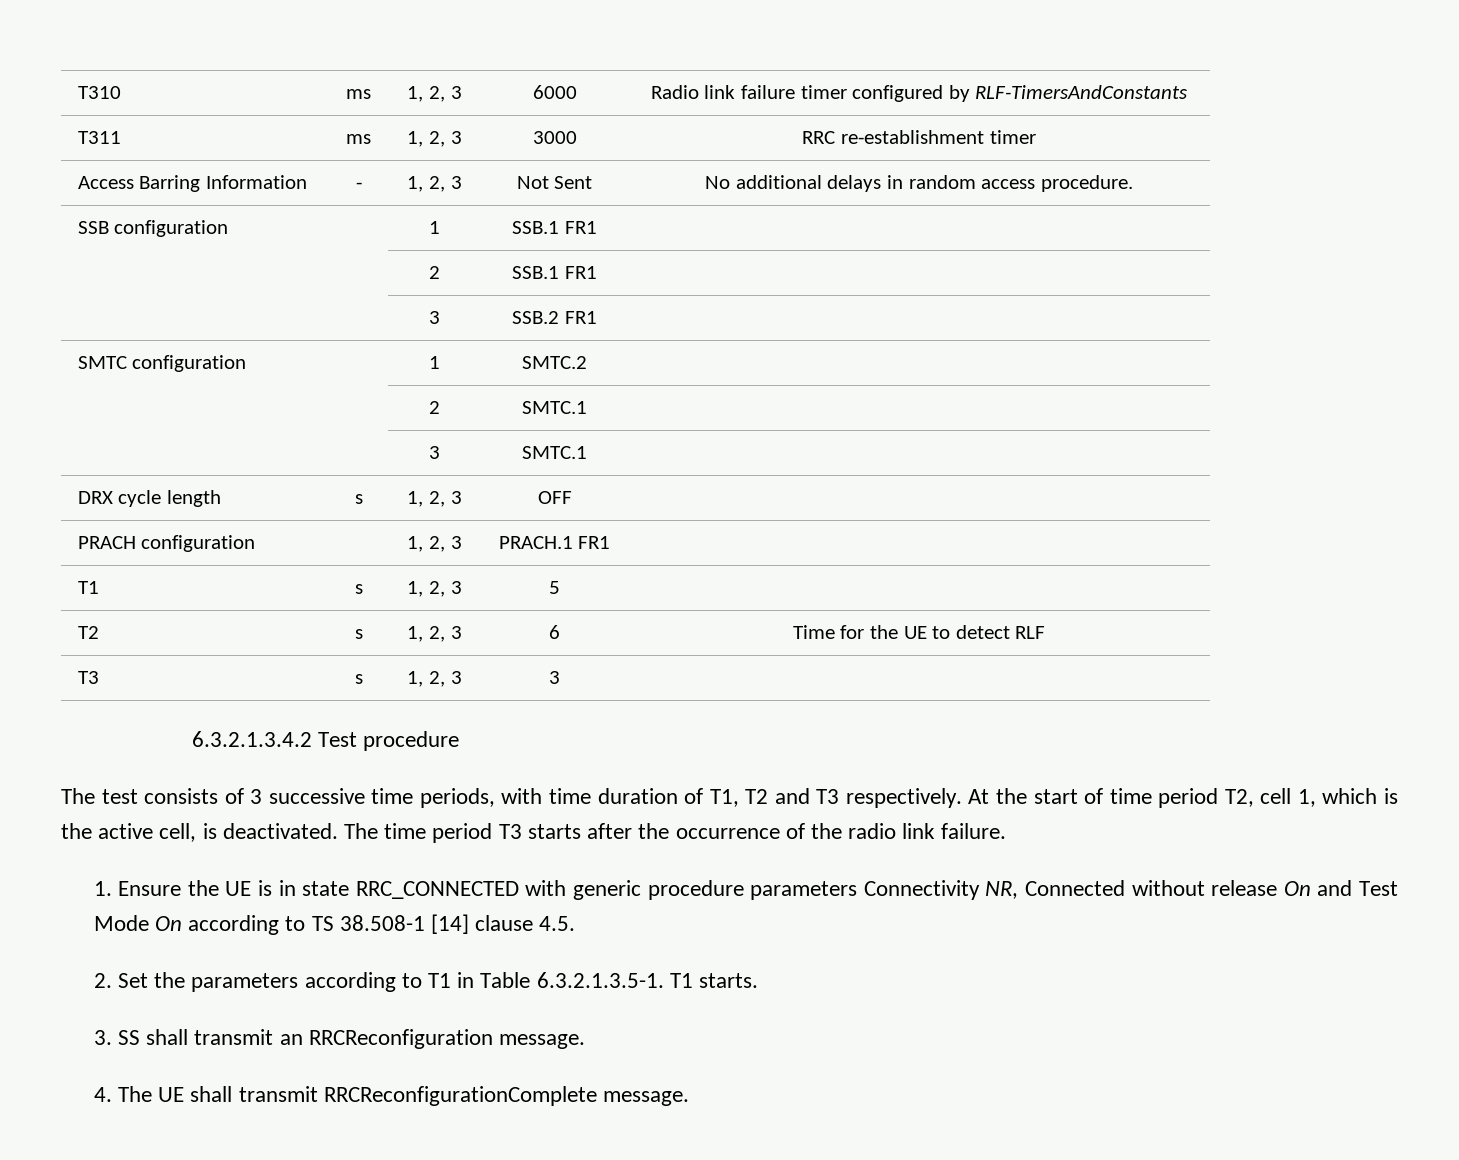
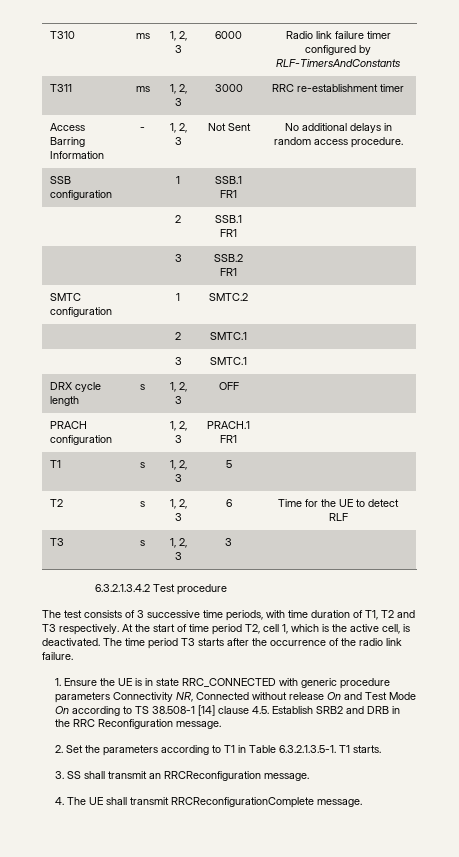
- 1. Ensure the UE is in state RRC_CONNECTED with generic procedure parameters Connectivity NR, Connected without release On and Test Mode On according to TS 38.508-1 [14] clause 4.5.
+ 1. Ensure the UE is in state RRC_CONNECTED with generic procedure parameters Connectivity NR, Connected without release On and Test Mode On according to TS 38.508-1 [14] clause 4.5. Establish SRB2 and DRB in the RRC Reconfiguration message.

